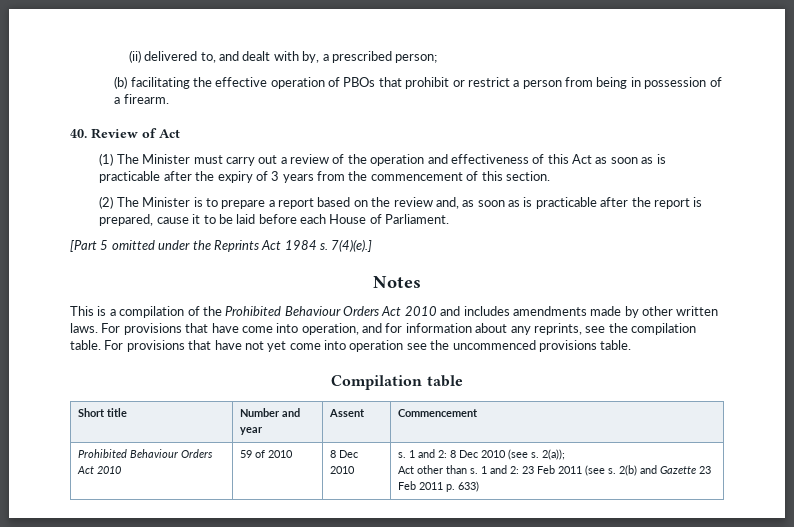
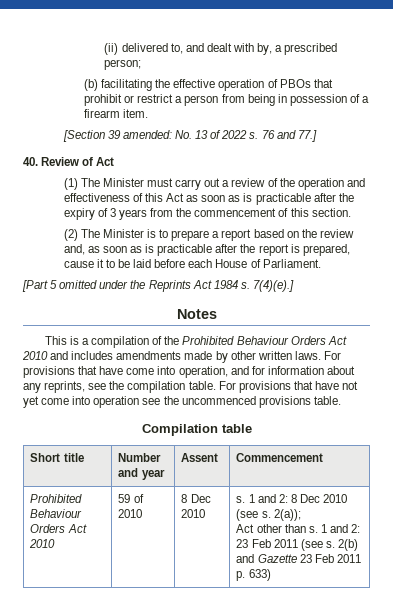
- (b) facilitating the effective operation of PBOs that prohibit or restrict a person from being in possession of a firearm.
+ (b) facilitating the effective operation of PBOs that prohibit or restrict a person from being in possession of a firearm item.
+ [Section 39 amended: No. 13 of 2022 s. 76 and 77.]

